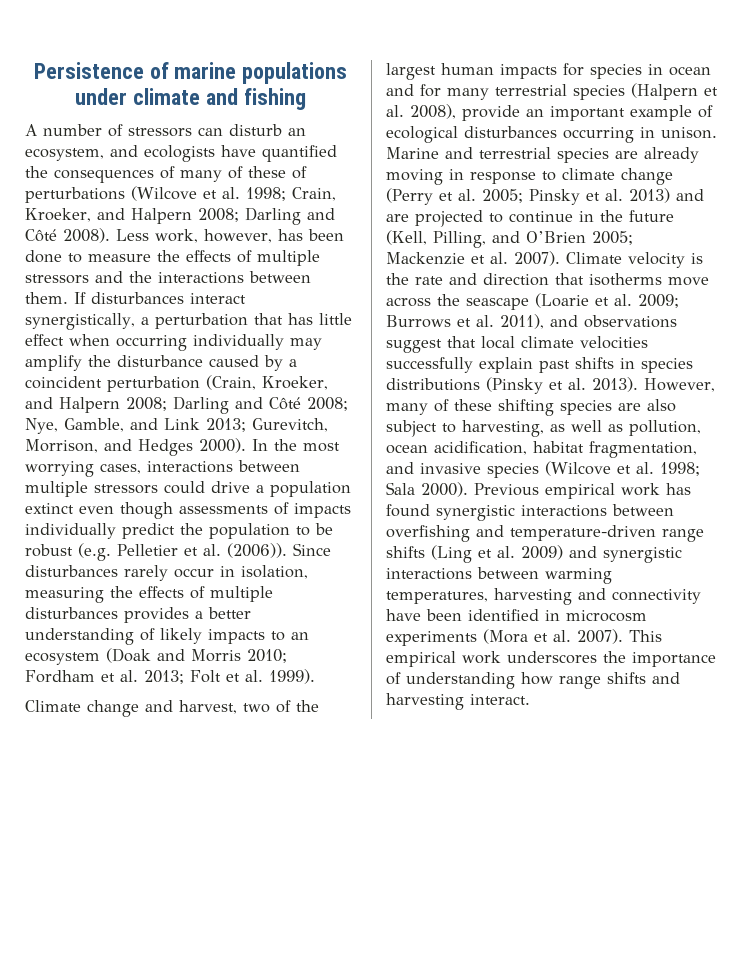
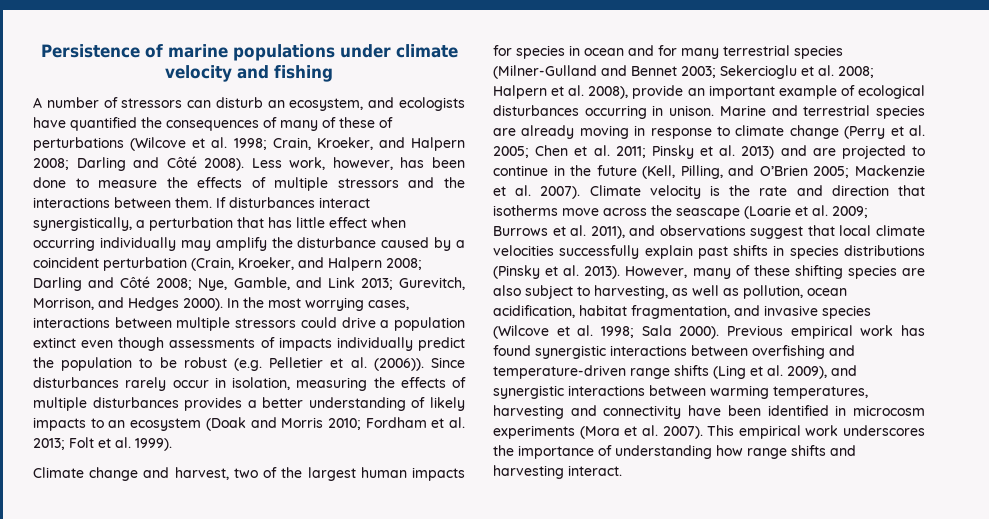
- Persistence of marine populations under climate and fishing
+ Persistence of marine populations under climate velocity and fishing
- Climate change and harvest, two of the largest human impacts for species in ocean and for many terrestrial species (Halpern et al. 2008), provide an important example of ecological disturbances occurring in unison.
+ Climate change and harvest, two of the largest human impacts for species in ocean and for many terrestrial species (Milner-Gulland and Bennet 2003; Sekercioglu et al. 2008; Halpern et al. 2008), provide an important example of ecological disturbances occurring in unison.
- Marine and terrestrial species are already moving in response to climate change (Perry et al. 2005; Pinsky et al. 2013) and are projected to continue in the future (Kell, Pilling, and O’Brien 2005; Mackenzie et al. 2007).
+ Marine and terrestrial species are already moving in response to climate change (Perry et al. 2005; Chen et al. 2011; Pinsky et al. 2013) and are projected to continue in the future (Kell, Pilling, and O’Brien 2005; Mackenzie et al. 2007).
- Previous empirical work has found synergistic interactions between overfishing and temperature-driven range shifts (Ling et al. 2009) and synergistic interactions between warming temperatures, harvesting and connectivity have been identified in microcosm experiments (Mora et al. 2007).
+ Previous empirical work has found synergistic interactions between overfishing and temperature-driven range shifts (Ling et al. 2009), and synergistic interactions between warming temperatures, harvesting and connectivity have been identified in microcosm experiments (Mora et al. 2007).

